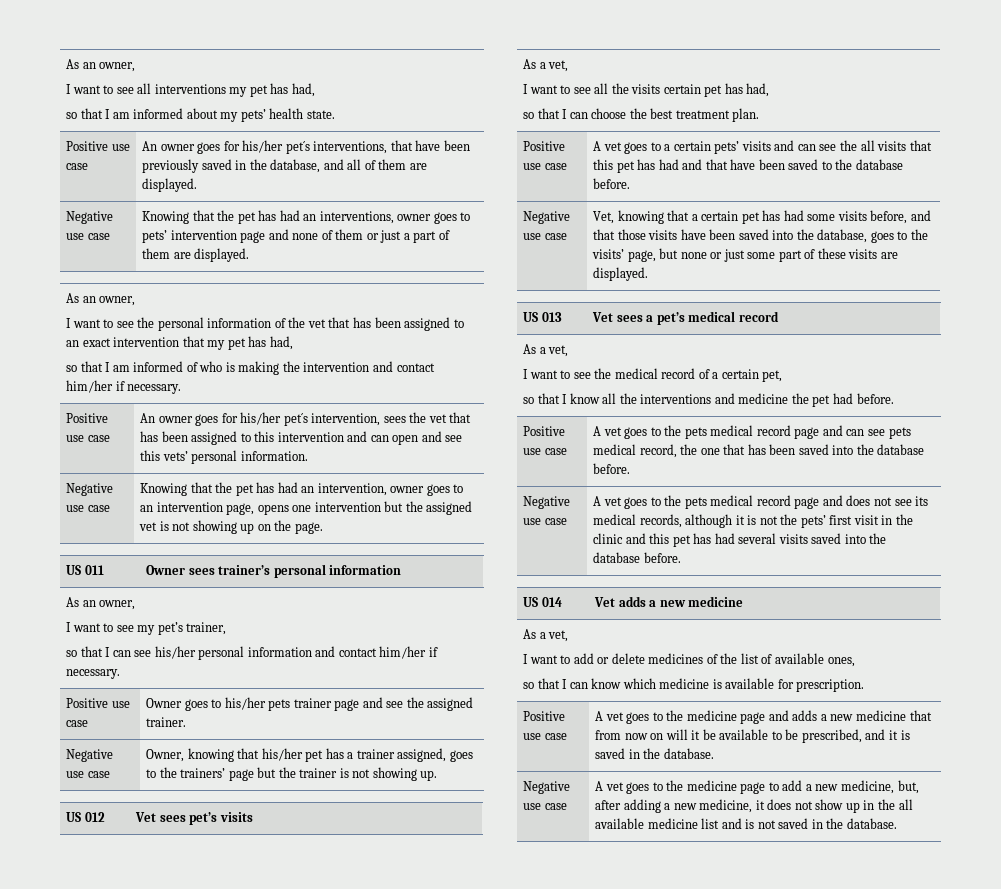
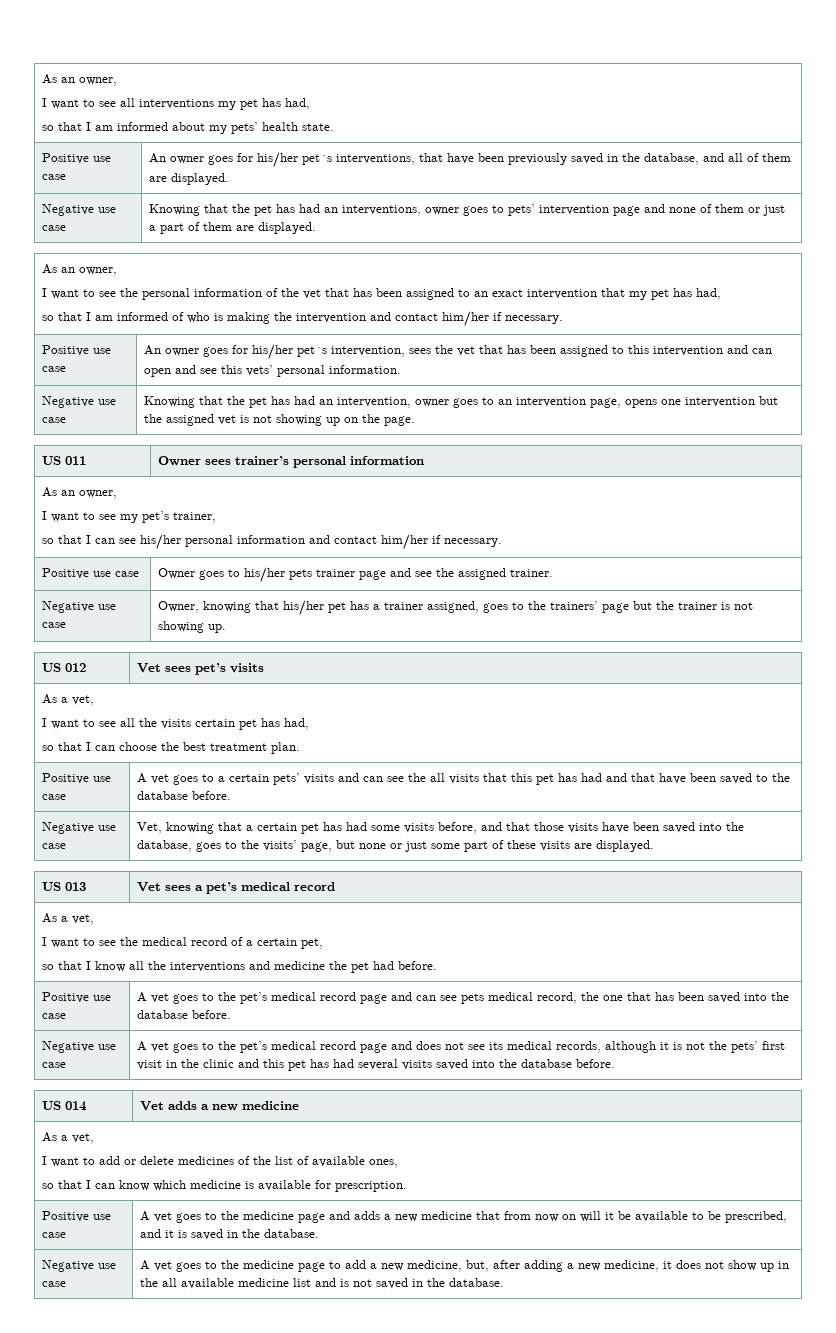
- Positive use case | A vet goes to the pets medical record page and can see pets medical record, the one that has been saved into the database before.
+ Positive use case | A vet goes to the pet’s medical record page and can see pets medical record, the one that has been saved into the database before.
- A vet goes to the pets medical record page and does not see its medical records, although it is not the pets’ first visit in the clinic and this pet has had several visits saved into the database before.
+ A vet goes to the pet’s medical record page and does not see its medical records, although it is not the pets’ first visit in the clinic and this pet has had several visits saved into the database before.

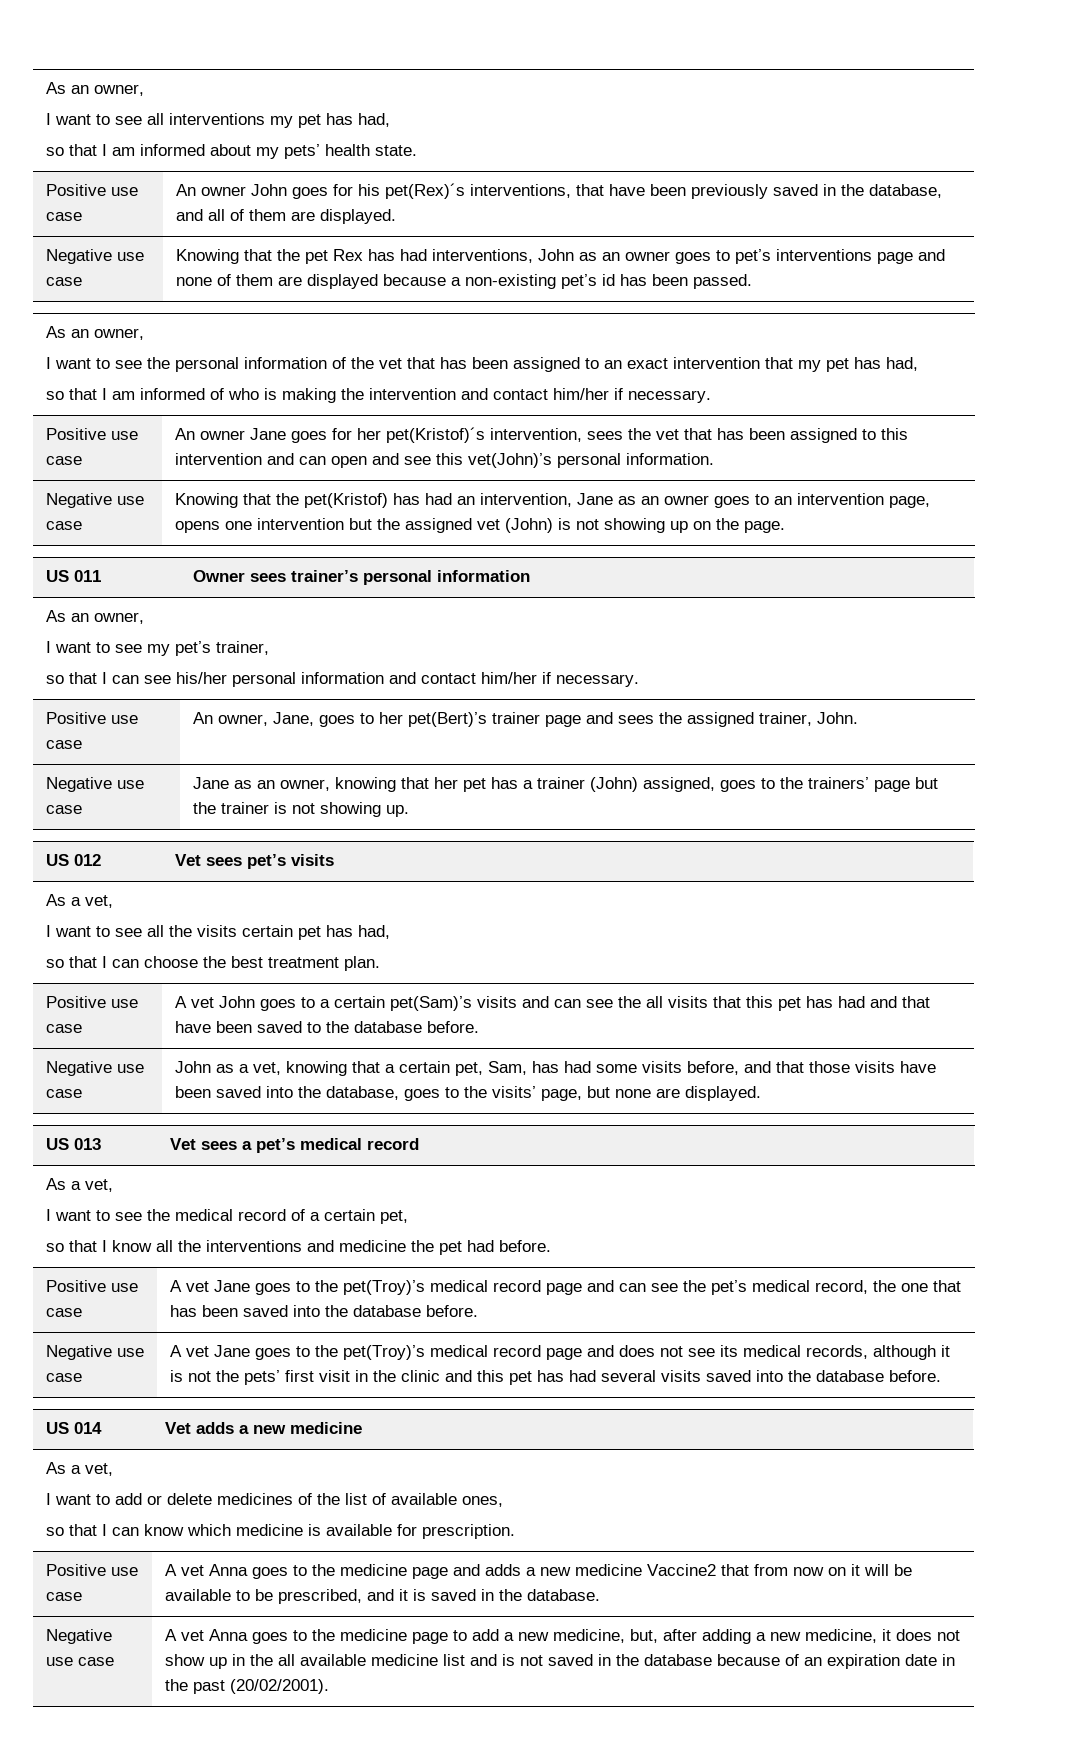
- Positive use case | An owner goes for his/her pet´s interventions, that have been previously saved in the database, and all of them are displayed.
+ Positive use case | An owner John goes for his pet(Rex)´s interventions, that have been previously saved in the database, and all of them are displayed.
- Negative use case | Knowing that the pet has had an interventions, owner goes to pets’ intervention page and none of them or just a part of them are displayed.
+ Negative use case | Knowing that the pet Rex has had interventions, John as an owner goes to pet’s interventions page and none of them are displayed because a non-existing pet’s id has been passed.
- Positive use case | An owner goes for his/her pet´s intervention, sees the vet that has been assigned to this intervention and can open and see this vets’ personal information.
+ Positive use case | An owner Jane goes for her pet(Kristof)´s intervention, sees the vet that has been assigned to this intervention and can open and see this vet(John)’s personal information.
- Negative use case | Knowing that the pet has had an intervention, owner goes to an intervention page, opens one intervention but the assigned vet is not showing up on the page.
+ Negative use case | Knowing that the pet(Kristof) has had an intervention, Jane as an owner goes to an intervention page, opens one intervention but the assigned vet (John) is not showing up on the page.
- Positive use case | Owner goes to his/her pets trainer page and see the assigned trainer.
- Negative use case | Owner, knowing that his/her pet has a trainer assigned, goes to the trainers’ page but the trainer is not showing up.
+ Positive use case | An owner, Jane, goes to her pet(Bert)’s trainer page and sees the assigned trainer, John.
+ Negative use case | Jane as an owner, knowing that her pet has a trainer (John) assigned, goes to the trainers’ page but the trainer is not showing up.
- Positive use case | A vet goes to a certain pets’ visits and can see the all visits that this pet has had and that have been saved to the database before.
+ Positive use case | A vet John goes to a certain pet(Sam)’s visits and can see the all visits that this pet has had and that have been saved to the database before.
- Negative use case | Vet, knowing that a certain pet has had some visits before, and that those visits have been saved into the database, goes to the visits’ page, but none or just some part of these visits are displayed.
+ Negative use case | John as a vet, knowing that a certain pet, Sam, has had some visits before, and that those visits have been saved into the database, goes to the visits’ page, but none are displayed.
- Positive use case | A vet goes to the pet’s medical record page and can see pets medical record, the one that has been saved into the database before.
+ Positive use case | A vet Jane goes to the pet(Troy)’s medical record page and can see the pet’s medical record, the one that has been saved into the database before.
- A vet goes to the pet’s medical record page and does not see its medical records, although it is not the pets’ first visit in the clinic and this pet has had several visits saved into the database before.
+ A vet Jane goes to the pet(Troy)’s medical record page and does not see its medical records, although it is not the pets’ first visit in the clinic and this pet has had several visits saved into the database before.
- Positive use case | A vet goes to the medicine page and adds a new medicine that from now on will it be available to be prescribed, and it is saved in the database.
+ Positive use case | A vet Anna goes to the medicine page and adds a new medicine Vaccine2 that from now on it will be available to be prescribed, and it is saved in the database.
- A vet goes to the medicine page to add a new medicine, but, after adding a new medicine, it does not show up in the all available medicine list and is not saved in the database.
+ A vet Anna goes to the medicine page to add a new medicine, but, after adding a new medicine, it does not show up in the all available medicine list and is not saved in the database because of an expiration date in the past (20/02/2001).

